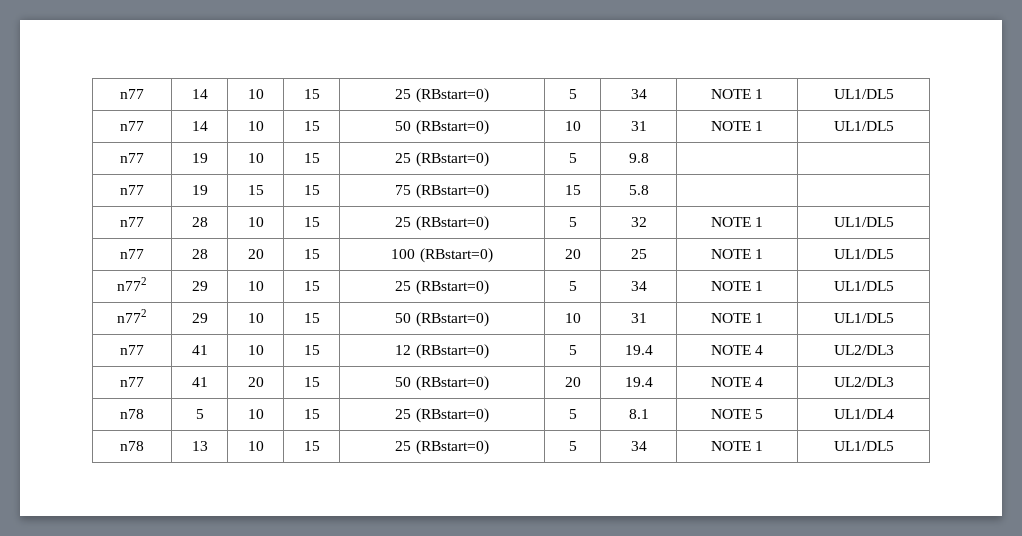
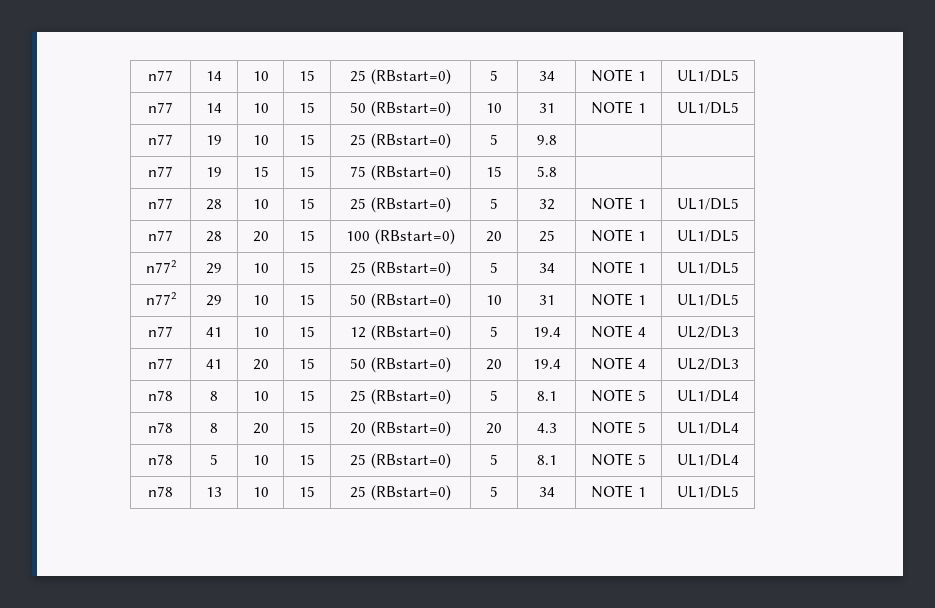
+ n78 | 8 | 10 | 15 | 25 (RBstart=0) | 5 | 8.1 | NOTE 5 | UL1/DL4
+ n78 | 8 | 20 | 15 | 20 (RBstart=0) | 20 | 4.3 | NOTE 5 | UL1/DL4

